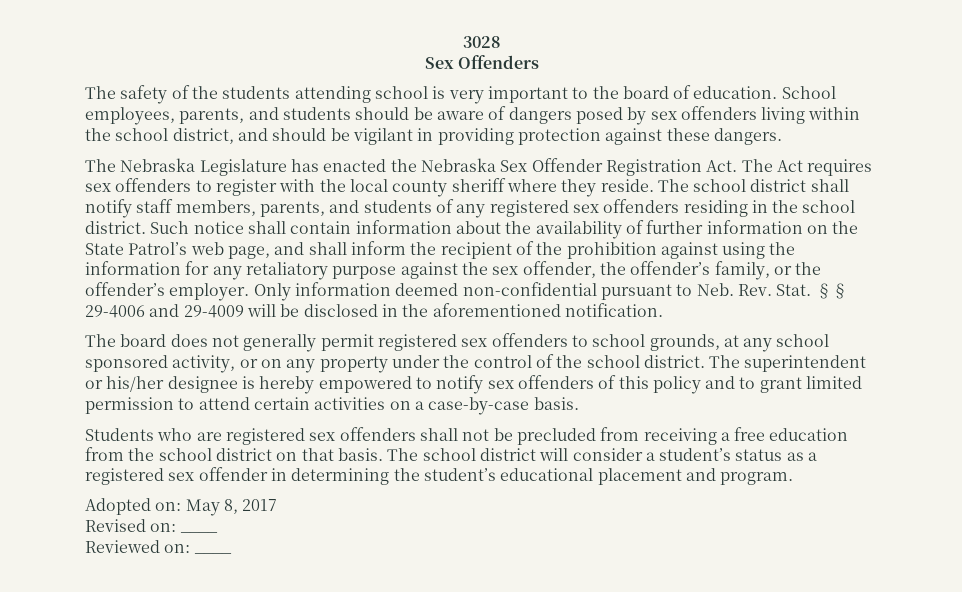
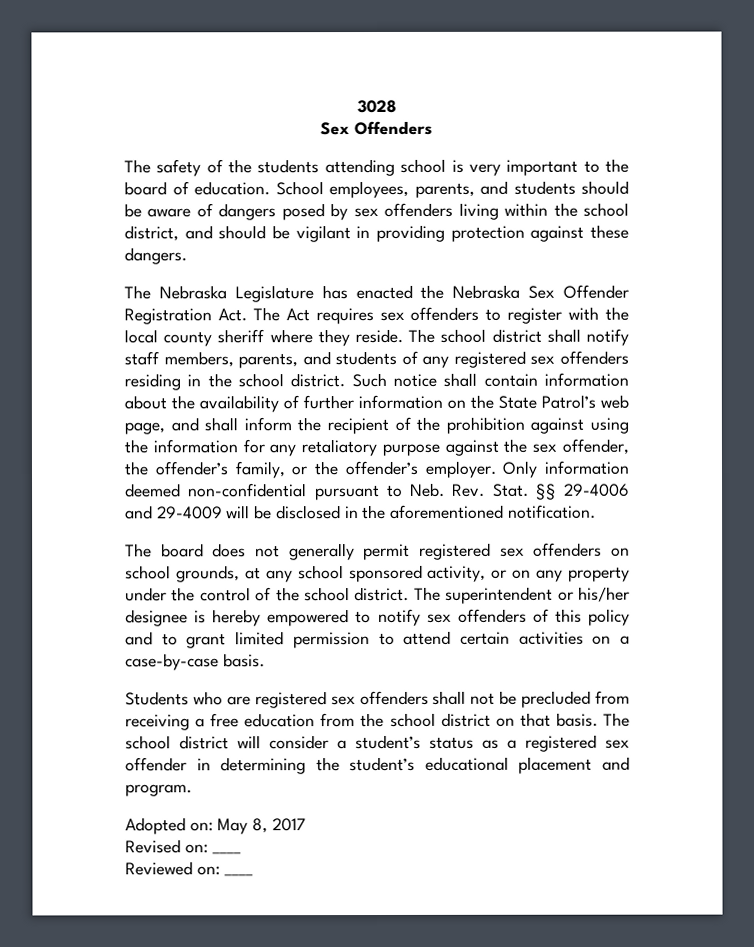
- The board does not generally permit registered sex offenders to school grounds, at any school sponsored activity, or on any property under the control of the school district.
+ The board does not generally permit registered sex offenders on school grounds, at any school sponsored activity, or on any property under the control of the school district.

